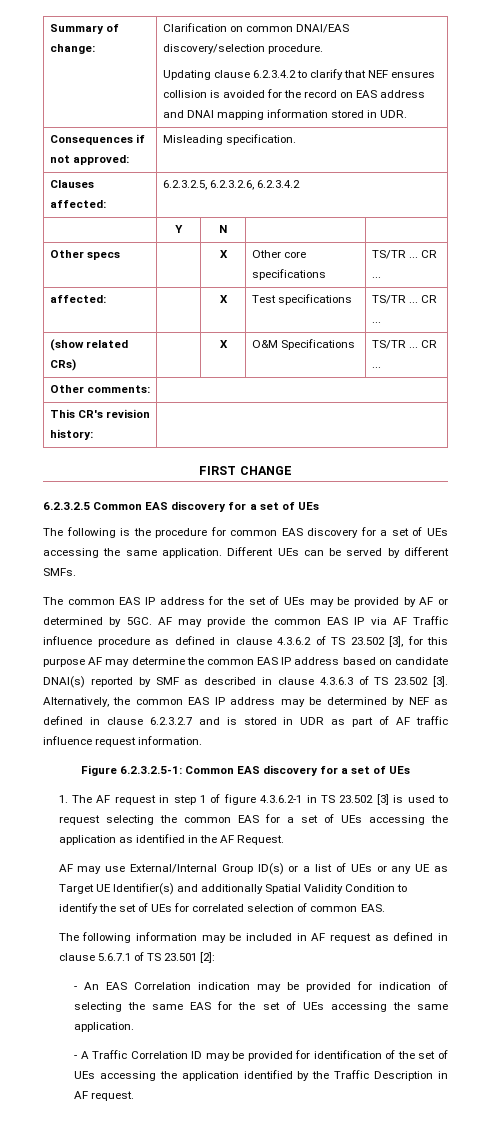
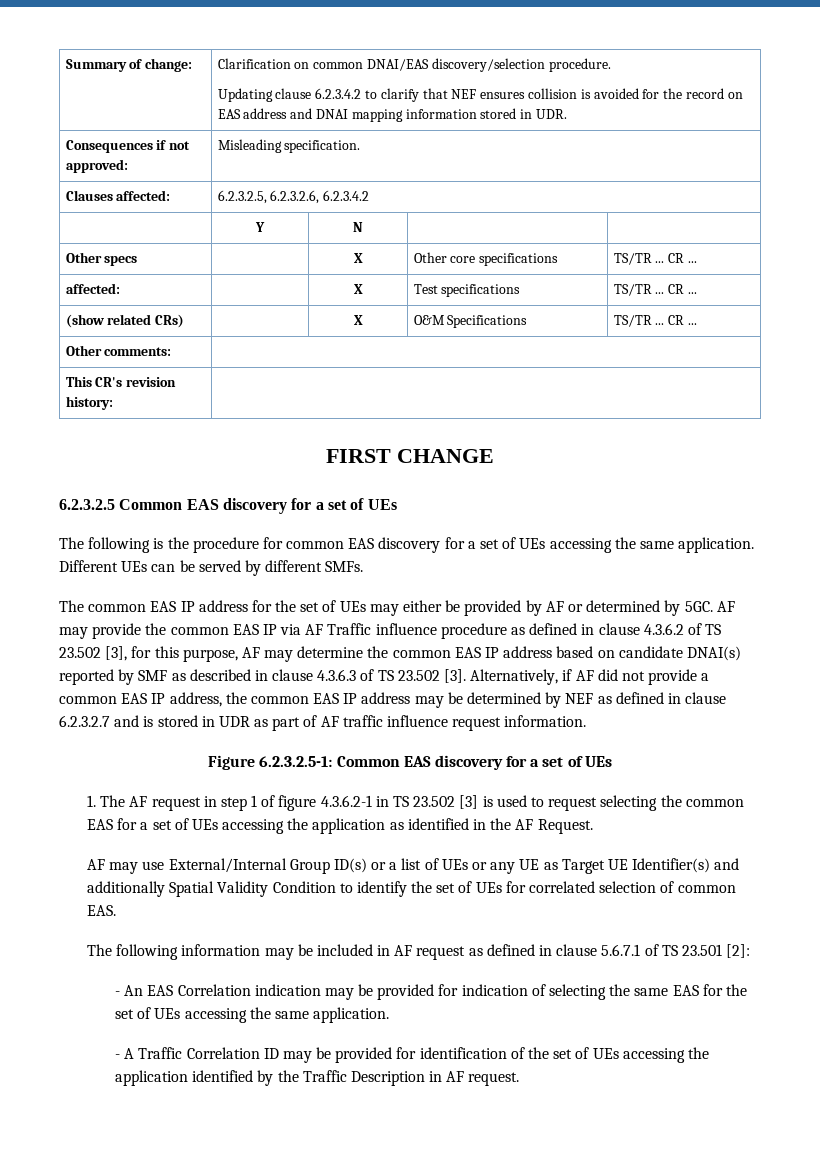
- The common EAS IP address for the set of UEs may be provided by AF or determined by 5GC.
+ The common EAS IP address for the set of UEs may either be provided by AF or determined by 5GC.
- AF may provide the common EAS IP via AF Traffic influence procedure as defined in clause 4.3.6.2 of TS 23.502 [3], for this purpose AF may determine the common EAS IP address based on candidate DNAI(s) reported by SMF as described in clause 4.3.6.3 of TS 23.502 [3].
+ AF may provide the common EAS IP via AF Traffic influence procedure as defined in clause 4.3.6.2 of TS 23.502 [3], for this purpose, AF may determine the common EAS IP address based on candidate DNAI(s) reported by SMF as described in clause 4.3.6.3 of TS 23.502 [3].
- Alternatively, the common EAS IP address may be determined by NEF as defined in clause 6.2.3.2.7 and is stored in UDR as part of AF traffic influence request information.
+ Alternatively, if AF did not provide a common EAS IP address, the common EAS IP address may be determined by NEF as defined in clause 6.2.3.2.7 and is stored in UDR as part of AF traffic influence request information.

